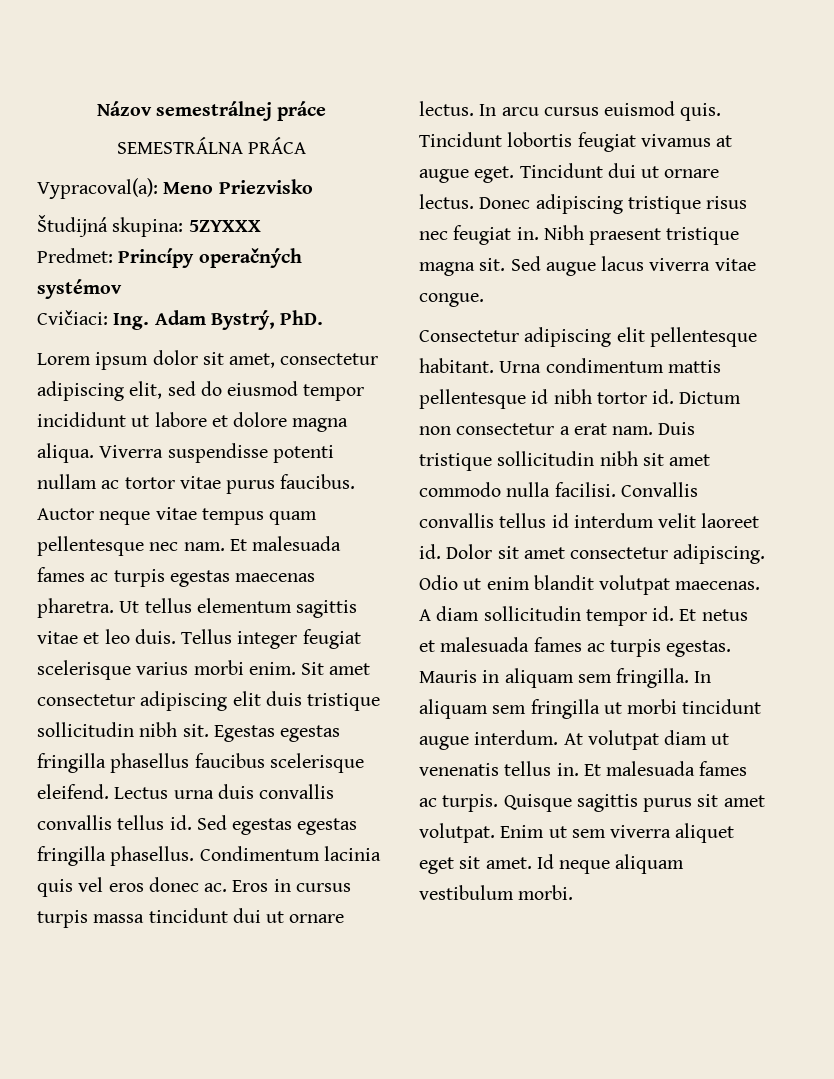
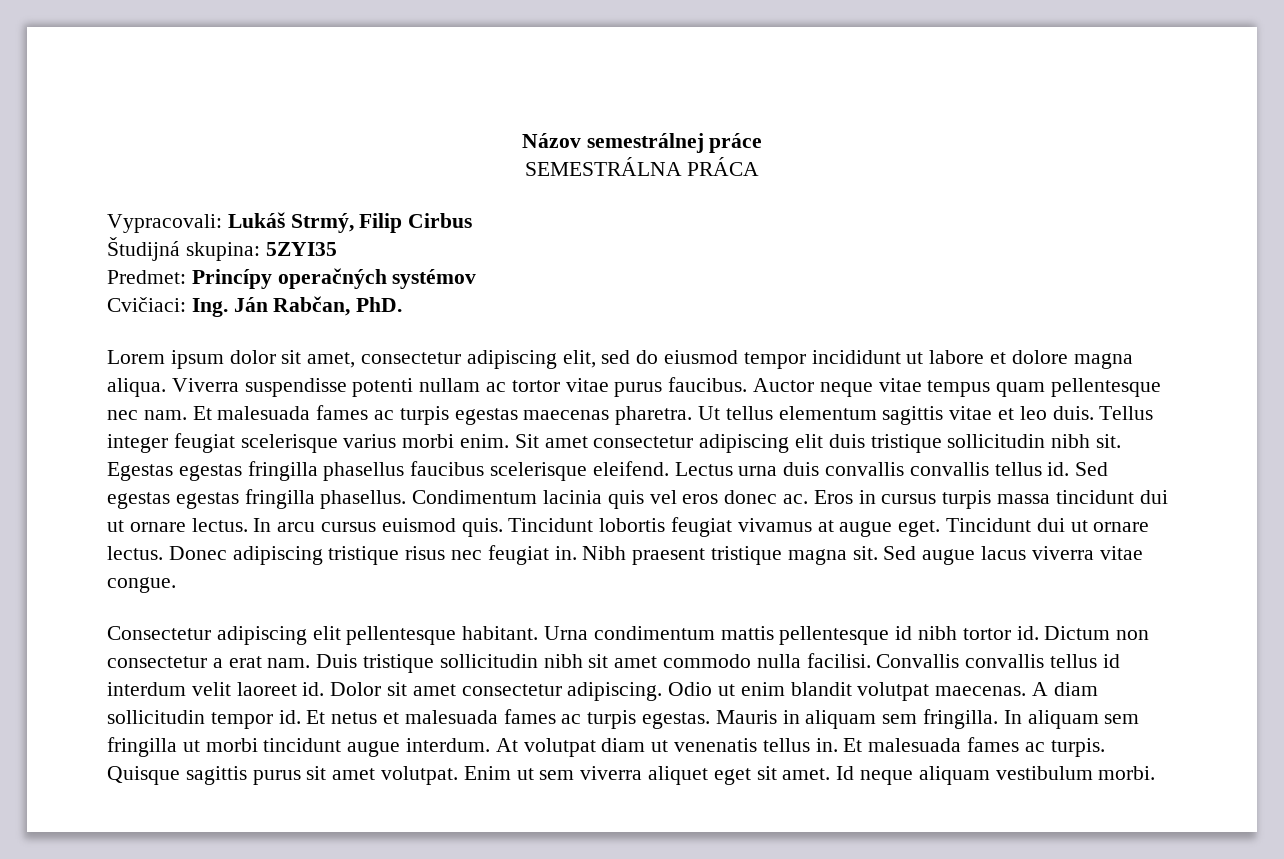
- Vypracoval(a): Meno Priezvisko
+ Vypracovali: Lukáš Strmý, Filip Cirbus
- Študijná skupina: 5ZYXXX
+ Študijná skupina: 5ZYI35
- Cvičiaci: Ing. Adam Bystrý, PhD.
+ Cvičiaci: Ing. Ján Rabčan, PhD.

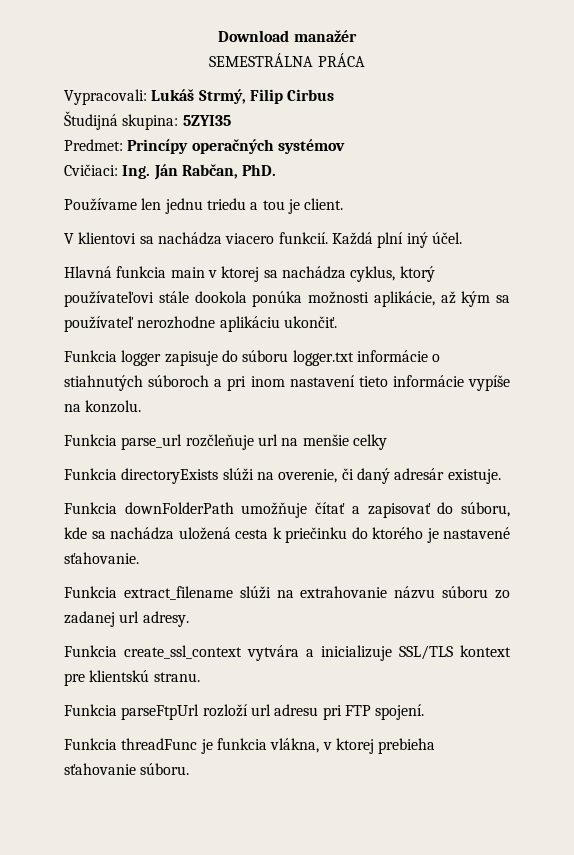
- Názov semestrálnej práce
+ Download manažér
- Lorem ipsum dolor sit amet, consectetur adipiscing elit, sed do eiusmod tempor incididunt ut labore et dolore magna aliqua. Viverra suspendisse potenti nullam ac tortor vitae purus faucibus. Auctor neque vitae tempus quam pellentesque nec nam. Et malesuada fames ac turpis egestas maecenas pharetra. Ut tellus elementum sagittis vitae et leo duis. Tellus integer feugiat scelerisque varius morbi enim. Sit amet consectetur adipiscing elit duis tristique sollicitudin nibh sit. Egestas egestas fringilla phasellus faucibus scelerisque eleifend. Lectus urna duis convallis convallis tellus id. Sed egestas egestas fringilla phasellus. Condimentum lacinia quis vel eros donec ac. Eros in cursus turpis massa tincidunt dui ut ornare lectus. In arcu cursus euismod quis. Tincidunt lobortis feugiat vivamus at augue eget. Tincidunt dui ut ornare lectus. Donec adipiscing tristique risus nec feugiat in. Nibh praesent tristique magna sit. Sed augue lacus viverra vitae congue.
- Consectetur adipiscing elit pellentesque habitant. Urna condimentum mattis pellentesque id nibh tortor id. Dictum non consectetur a erat nam. Duis tristique sollicitudin nibh sit amet commodo nulla facilisi. Convallis convallis tellus id interdum velit laoreet id. Dolor sit amet consectetur adipiscing. Odio ut enim blandit volutpat maecenas. A diam sollicitudin tempor id. Et netus et malesuada fames ac turpis egestas. Mauris in aliquam sem fringilla. In aliquam sem fringilla ut morbi tincidunt augue interdum. At volutpat diam ut venenatis tellus in. Et malesuada fames ac turpis. Quisque sagittis purus sit amet volutpat. Enim ut sem viverra aliquet eget sit amet. Id neque aliquam vestibulum morbi.
+ Používame len jednu triedu a tou je client.
+ V klientovi sa nachádza viacero funkcií. Každá plní iný účel.
+ Hlavná funkcia main v ktorej sa nachádza cyklus, ktorý používateľovi stále dookola ponúka možnosti aplikácie, až kým sa používateľ nerozhodne aplikáciu ukončiť.
+ Funkcia logger zapisuje do súboru logger.txt informácie o stiahnutých súboroch a pri inom nastavení tieto informácie vypíše na konzolu.
+ Funkcia parse_url rozčleňuje url na menšie celky
+ Funkcia directoryExists slúži na overenie, či daný adresár existuje.
+ Funkcia downFolderPath umožňuje čítať a zapisovať do súboru, kde sa nachádza uložená cesta k priečinku do ktorého je nastavené sťahovanie.
+ Funkcia extract_filename slúži na extrahovanie názvu súboru zo zadanej url adresy.
+ Funkcia create_ssl_context vytvára a inicializuje SSL/TLS kontext pre klientskú stranu.
+ Funkcia parseFtpUrl rozloží url adresu pri FTP spojení.
+ Funkcia threadFunc je funkcia vlákna, v ktorej prebieha sťahovanie súboru.

